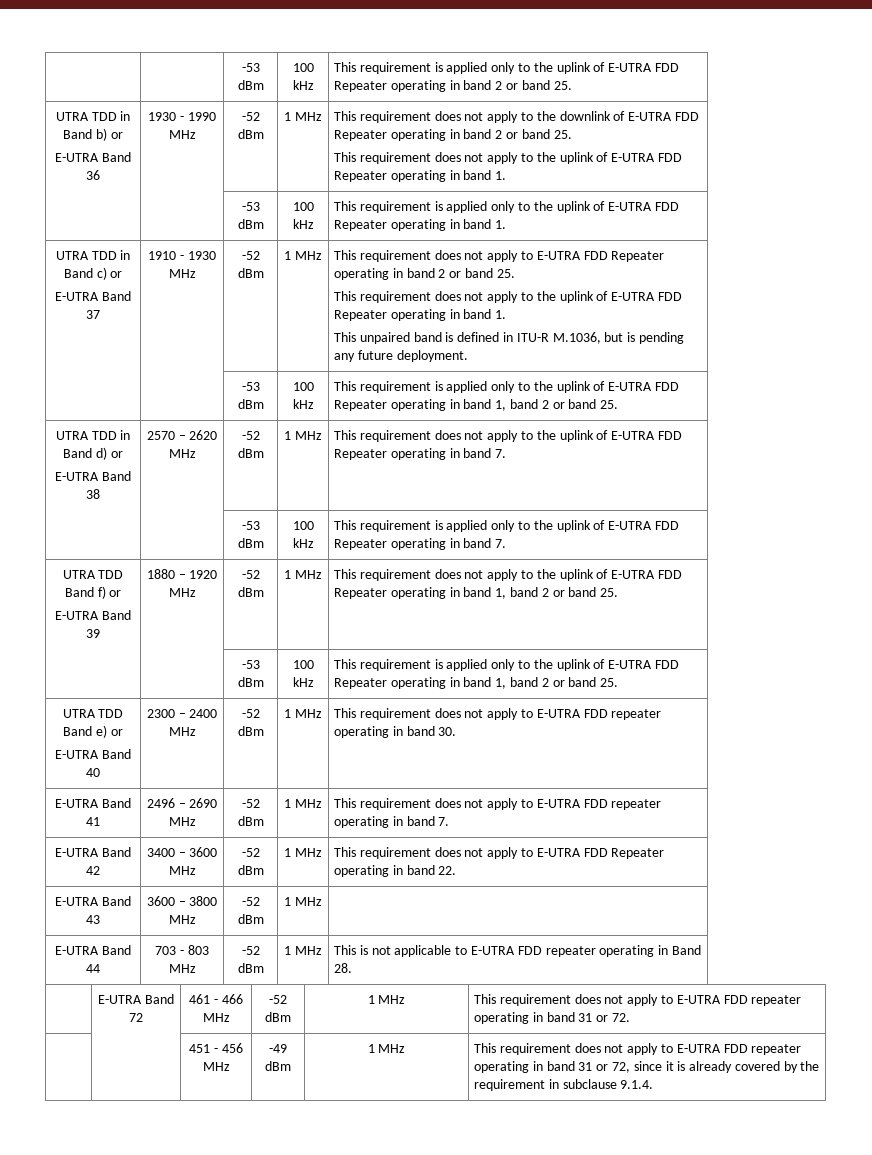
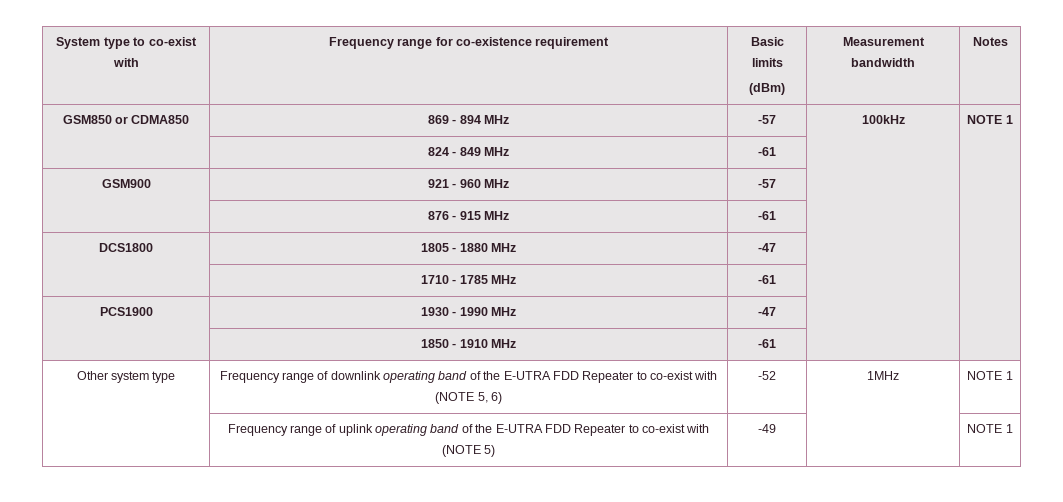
- | | -53 dBm | 100 kHz | This requirement is applied only to the uplink of E-UTRA FDD Repeater operating in band 2 or band 25.
- UTRA TDD in Band b) or
- E-UTRA Band 36 | 1930 - 1990 MHz | -52 dBm | 1 MHz | This requirement does not apply to the downlink of E-UTRA FDD Repeater operating in band 2 or band 25.
- This requirement does not apply to the uplink of E-UTRA FDD Repeater operating in band 1.
- | | -53 dBm | 100 kHz | This requirement is applied only to the uplink of E-UTRA FDD Repeater operating in band 1.
- UTRA TDD in Band c) or
- E-UTRA Band 37 | 1910 - 1930 MHz | -52 dBm | 1 MHz | This requirement does not apply to E-UTRA FDD Repeater operating in band 2 or band 25.
- This requirement does not apply to the uplink of E-UTRA FDD Repeater operating in band 1.
- This unpaired band is defined in ITU-R M.1036, but is pending any future deployment.
- | | -53 dBm | 100 kHz | This requirement is applied only to the uplink of E-UTRA FDD Repeater operating in band 1, band 2 or band 25.
- UTRA TDD in Band d) or
- E-UTRA Band 38 | 2570 – 2620 MHz | -52 dBm | 1 MHz | This requirement does not apply to the uplink of E-UTRA FDD Repeater operating in band 7.
- | | -53 dBm | 100 kHz | This requirement is applied only to the uplink of E-UTRA FDD Repeater operating in band 7.
- UTRA TDD Band f) or
- E-UTRA Band 39 | 1880 – 1920 MHz | -52 dBm | 1 MHz | This requirement does not apply to the uplink of E-UTRA FDD Repeater operating in band 1, band 2 or band 25.
- | | -53 dBm | 100 kHz | This requirement is applied only to the uplink of E-UTRA FDD Repeater operating in band 1, band 2 or band 25.
- UTRA TDD Band e) or
- E-UTRA Band 40 | 2300 – 2400 MHz | -52 dBm | 1 MHz | This requirement does not apply to E-UTRA FDD repeater operating in band 30.
- E-UTRA Band 41 | 2496 – 2690 MHz | -52 dBm | 1 MHz | This requirement does not apply to E-UTRA FDD repeater operating in band 7.
- E-UTRA Band 42 | 3400 – 3600 MHz | -52 dBm | 1 MHz | This requirement does not apply to E-UTRA FDD Repeater operating in band 22.
- E-UTRA Band 43 | 3600 – 3800 MHz | -52 dBm | 1 MHz |
- E-UTRA Band 44 | 703 - 803 MHz | -52 dBm | 1 MHz | This is not applicable to E-UTRA FDD repeater operating in Band 28.
- | E-UTRA Band 72 | 461 - 466 MHz | -52 dBm | 1 MHz | This requirement does not apply to E-UTRA FDD repeater operating in band 31 or 72.
- | | 451 - 456 MHz | -49 dBm | 1 MHz | This requirement does not apply to E-UTRA FDD repeater operating in band 31 or 72, since it is already covered by the requirement in subclause 9.1.4.
+ System type to co-exist with | Frequency range for co-existence requirement | Basic limits
+ (dBm) | Measurement bandwidth | Notes
+ GSM850 or CDMA850 | 869 - 894 MHz | -57 | 100kHz | NOTE 1
+ | 824 - 849 MHz | -61 | |
+ GSM900 | 921 - 960 MHz | -57 | |
+ | 876 - 915 MHz | -61 | |
+ DCS1800 | 1805 - 1880 MHz | -47 | |
+ | 1710 - 1785 MHz | -61 | |
+ PCS1900 | 1930 - 1990 MHz | -47 | |
+ | 1850 - 1910 MHz | -61 | |
+ Other system type | Frequency range of downlink operating band of the E-UTRA FDD Repeater to co-exist with (NOTE 5, 6) | -52 | 1MHz | NOTE 1
+ | Frequency range of uplink operating band of the E-UTRA FDD Repeater to co-exist with (NOTE 5) | -49 | | NOTE 1

